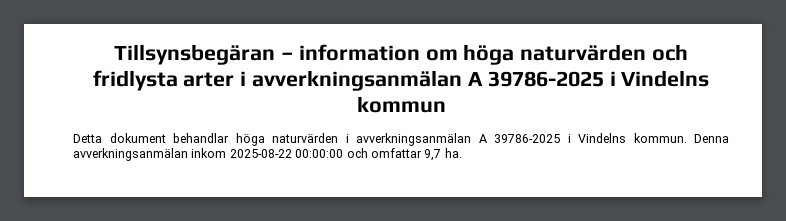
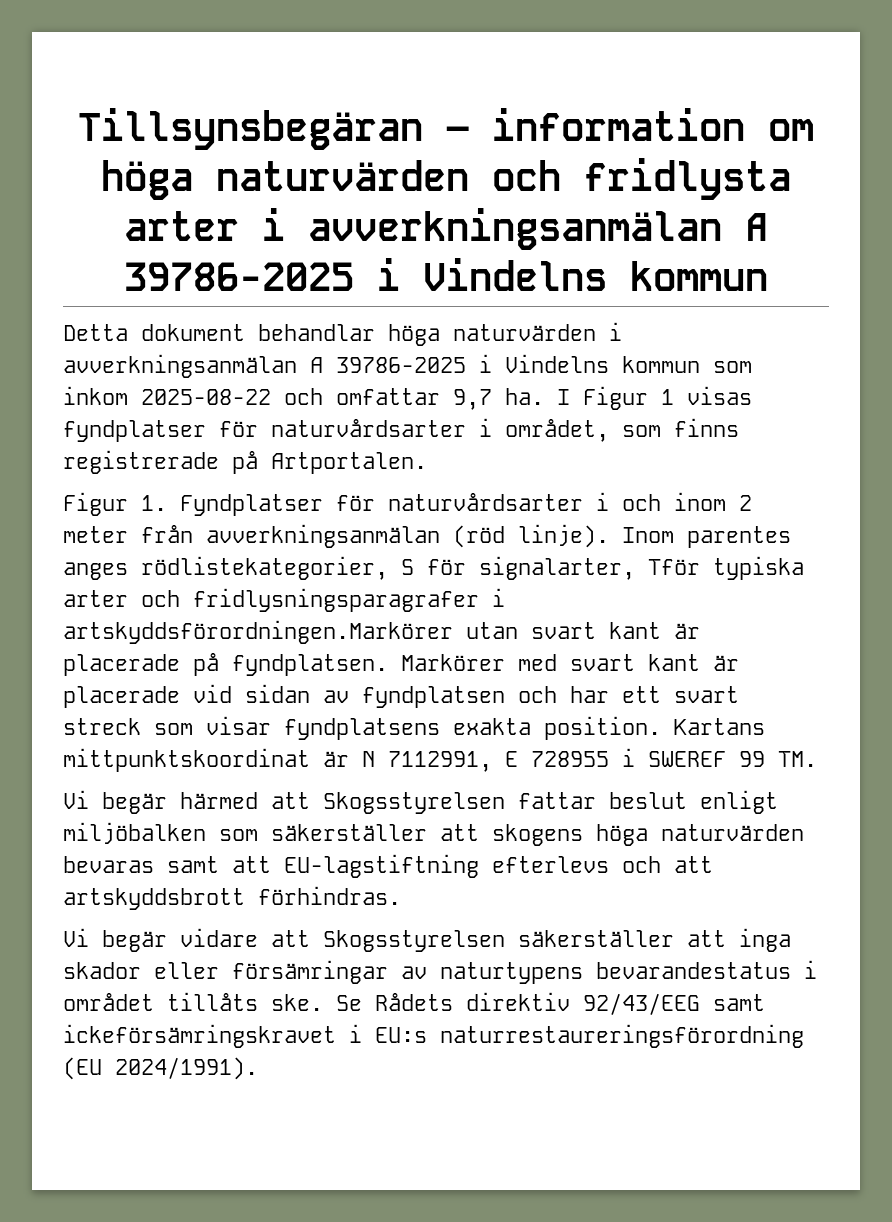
- Detta dokument behandlar höga naturvärden i avverkningsanmälan A 39786-2025 i Vindelns kommun. Denna avverkningsanmälan inkom 2025-08-22 00:00:00 och omfattar 9,7 ha.
+ Detta dokument behandlar höga naturvärden i avverkningsanmälan A 39786-2025 i Vindelns kommun som inkom 2025-08-22 och omfattar 9,7 ha.
+ I Figur 1 visas fyndplatser för naturvårdsarter i området, som finns registrerade på Artportalen.
+ Figur 1. Fyndplatser för naturvårdsarter i och inom 2 meter från avverkningsanmälan (röd linje). Inom parentes anges rödlistekategorier, S för signalarter, Tför typiska arter och fridlysningsparagrafer i artskyddsförordningen.Markörer utan svart kant är placerade på fyndplatsen. Markörer med svart kant är placerade vid sidan av fyndplatsen och har ett svart streck som visar fyndplatsens exakta position. Kartans mittpunktskoordinat är N 7112991, E 728955 i SWEREF 99 TM.
+ Vi begär härmed att Skogsstyrelsen fattar beslut enligt miljöbalken som säkerställer att skogens höga naturvärden bevaras samt att EU-lagstiftning efterlevs och att artskyddsbrott förhindras.
+ Vi begär vidare att Skogsstyrelsen säkerställer att inga skador eller försämringar av naturtypens bevarandestatus i området tillåts ske. Se Rådets direktiv 92/43/EEG samt ickeförsämringskravet i EU:s naturrestaureringsförordning (EU 2024/1991).

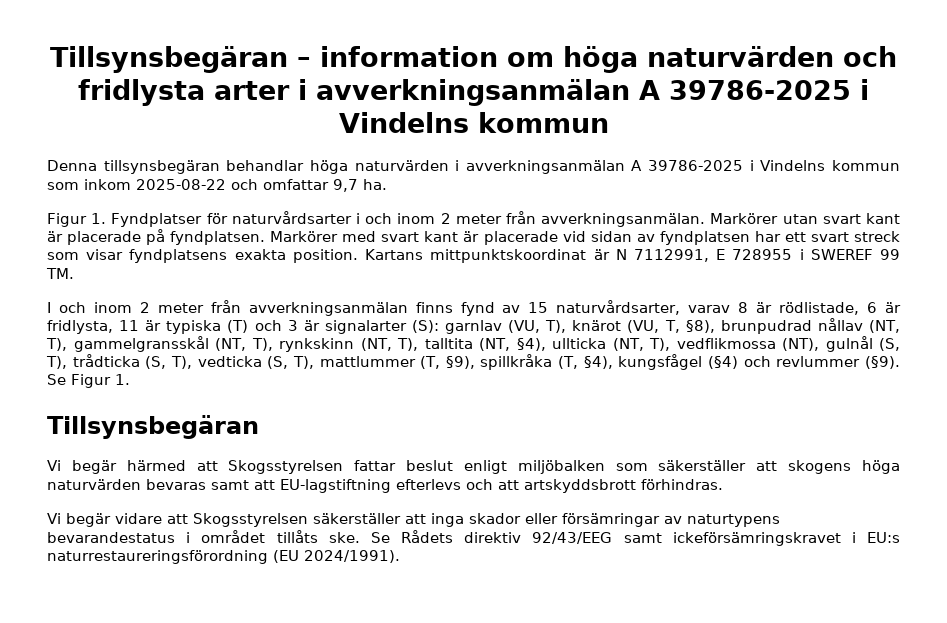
- Detta dokument behandlar höga naturvärden i avverkningsanmälan A 39786-2025 i Vindelns kommun som inkom 2025-08-22 och omfattar 9,7 ha. I Figur 1 visas fyndplatser för naturvårdsarter i området, som finns registrerade på Artportalen.
+ Denna tillsynsbegäran behandlar höga naturvärden i avverkningsanmälan A 39786-2025 i Vindelns kommun som inkom 2025-08-22 och omfattar 9,7 ha.
- Figur 1. Fyndplatser för naturvårdsarter i och inom 2 meter från avverkningsanmälan (röd linje). Inom parentes anges rödlistekategorier, S för signalarter, Tför typiska arter och fridlysningsparagrafer i artskyddsförordningen.Markörer utan svart kant är placerade på fyndplatsen.
+ Figur 1. Fyndplatser för naturvårdsarter i och inom 2 meter från avverkningsanmälan. Markörer utan svart kant är placerade på fyndplatsen.
- Markörer med svart kant är placerade vid sidan av fyndplatsen och har ett svart streck som visar fyndplatsens exakta position.
+ Markörer med svart kant är placerade vid sidan av fyndplatsen har ett svart streck som visar fyndplatsens exakta position.
+ I och inom 2 meter från avverkningsanmälan finns fynd av 15 naturvårdsarter, varav 8 är rödlistade, 6 är fridlysta, 11 är typiska (T) och 3 är signalarter (S): garnlav (VU, T), knärot (VU, T, §8), brunpudrad nållav (NT, T), gammelgransskål (NT, T), rynkskinn (NT, T), talltita (NT, §4), ullticka (NT, T), vedflikmossa (NT), gulnål (S, T), trådticka (S, T), vedticka (S, T), mattlummer (T, §9), spillkråka (T, §4), kungsfågel (§4) och revlummer (§9). Se Figur 1.
+ Tillsynsbegäran

